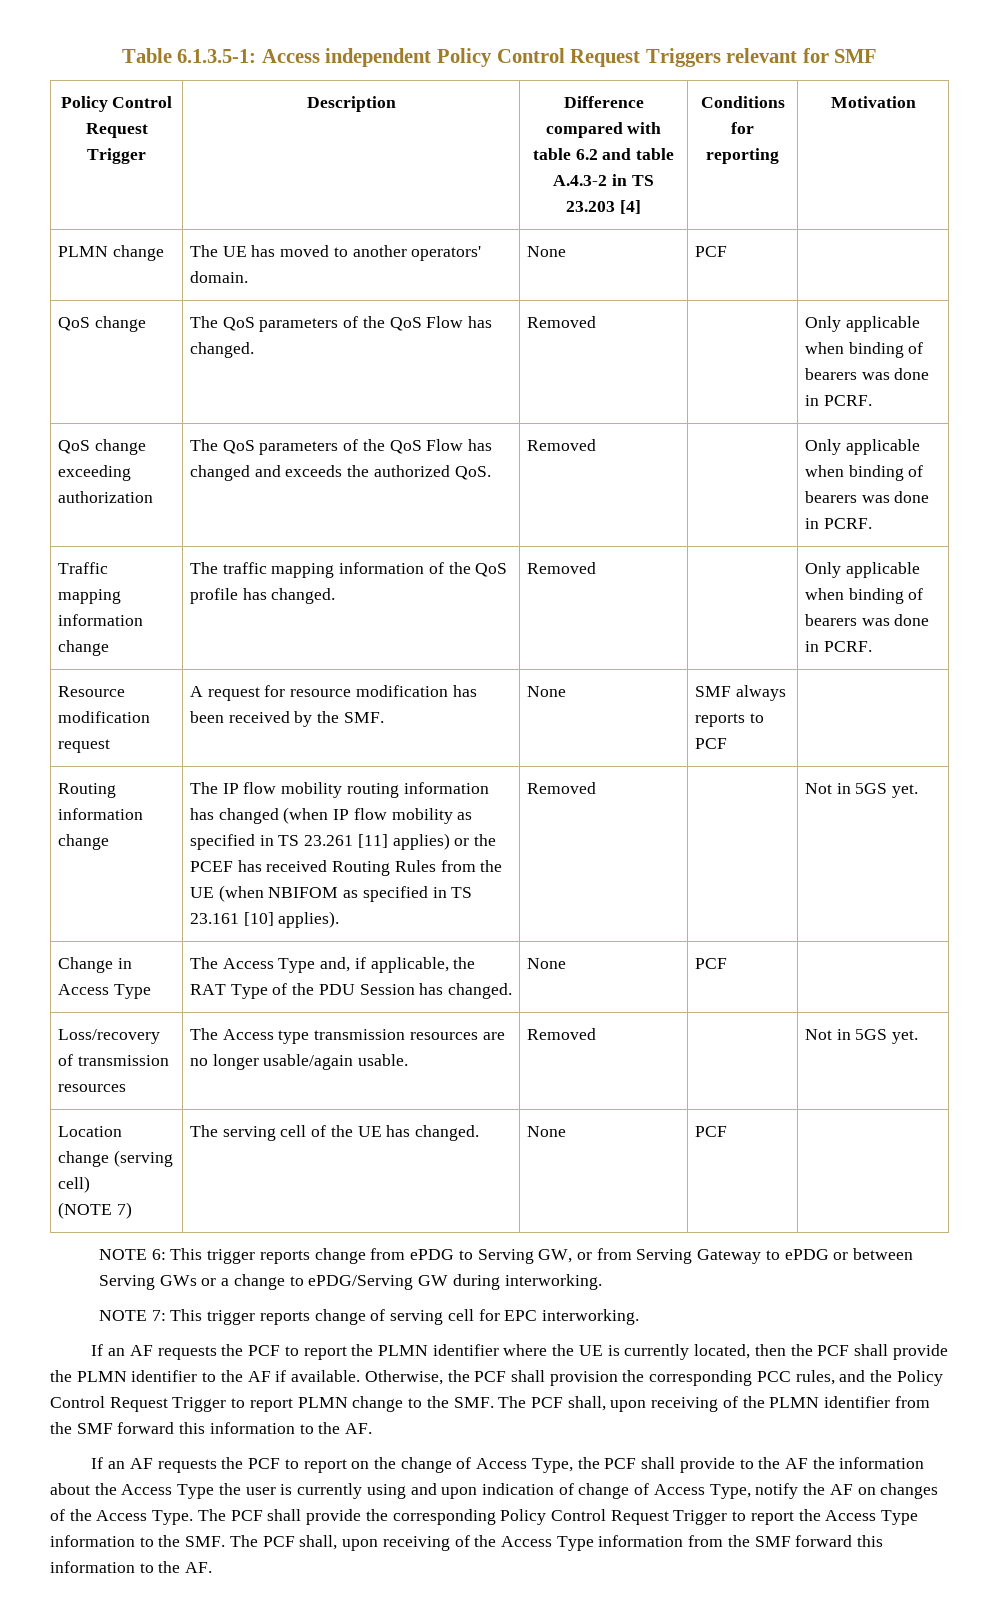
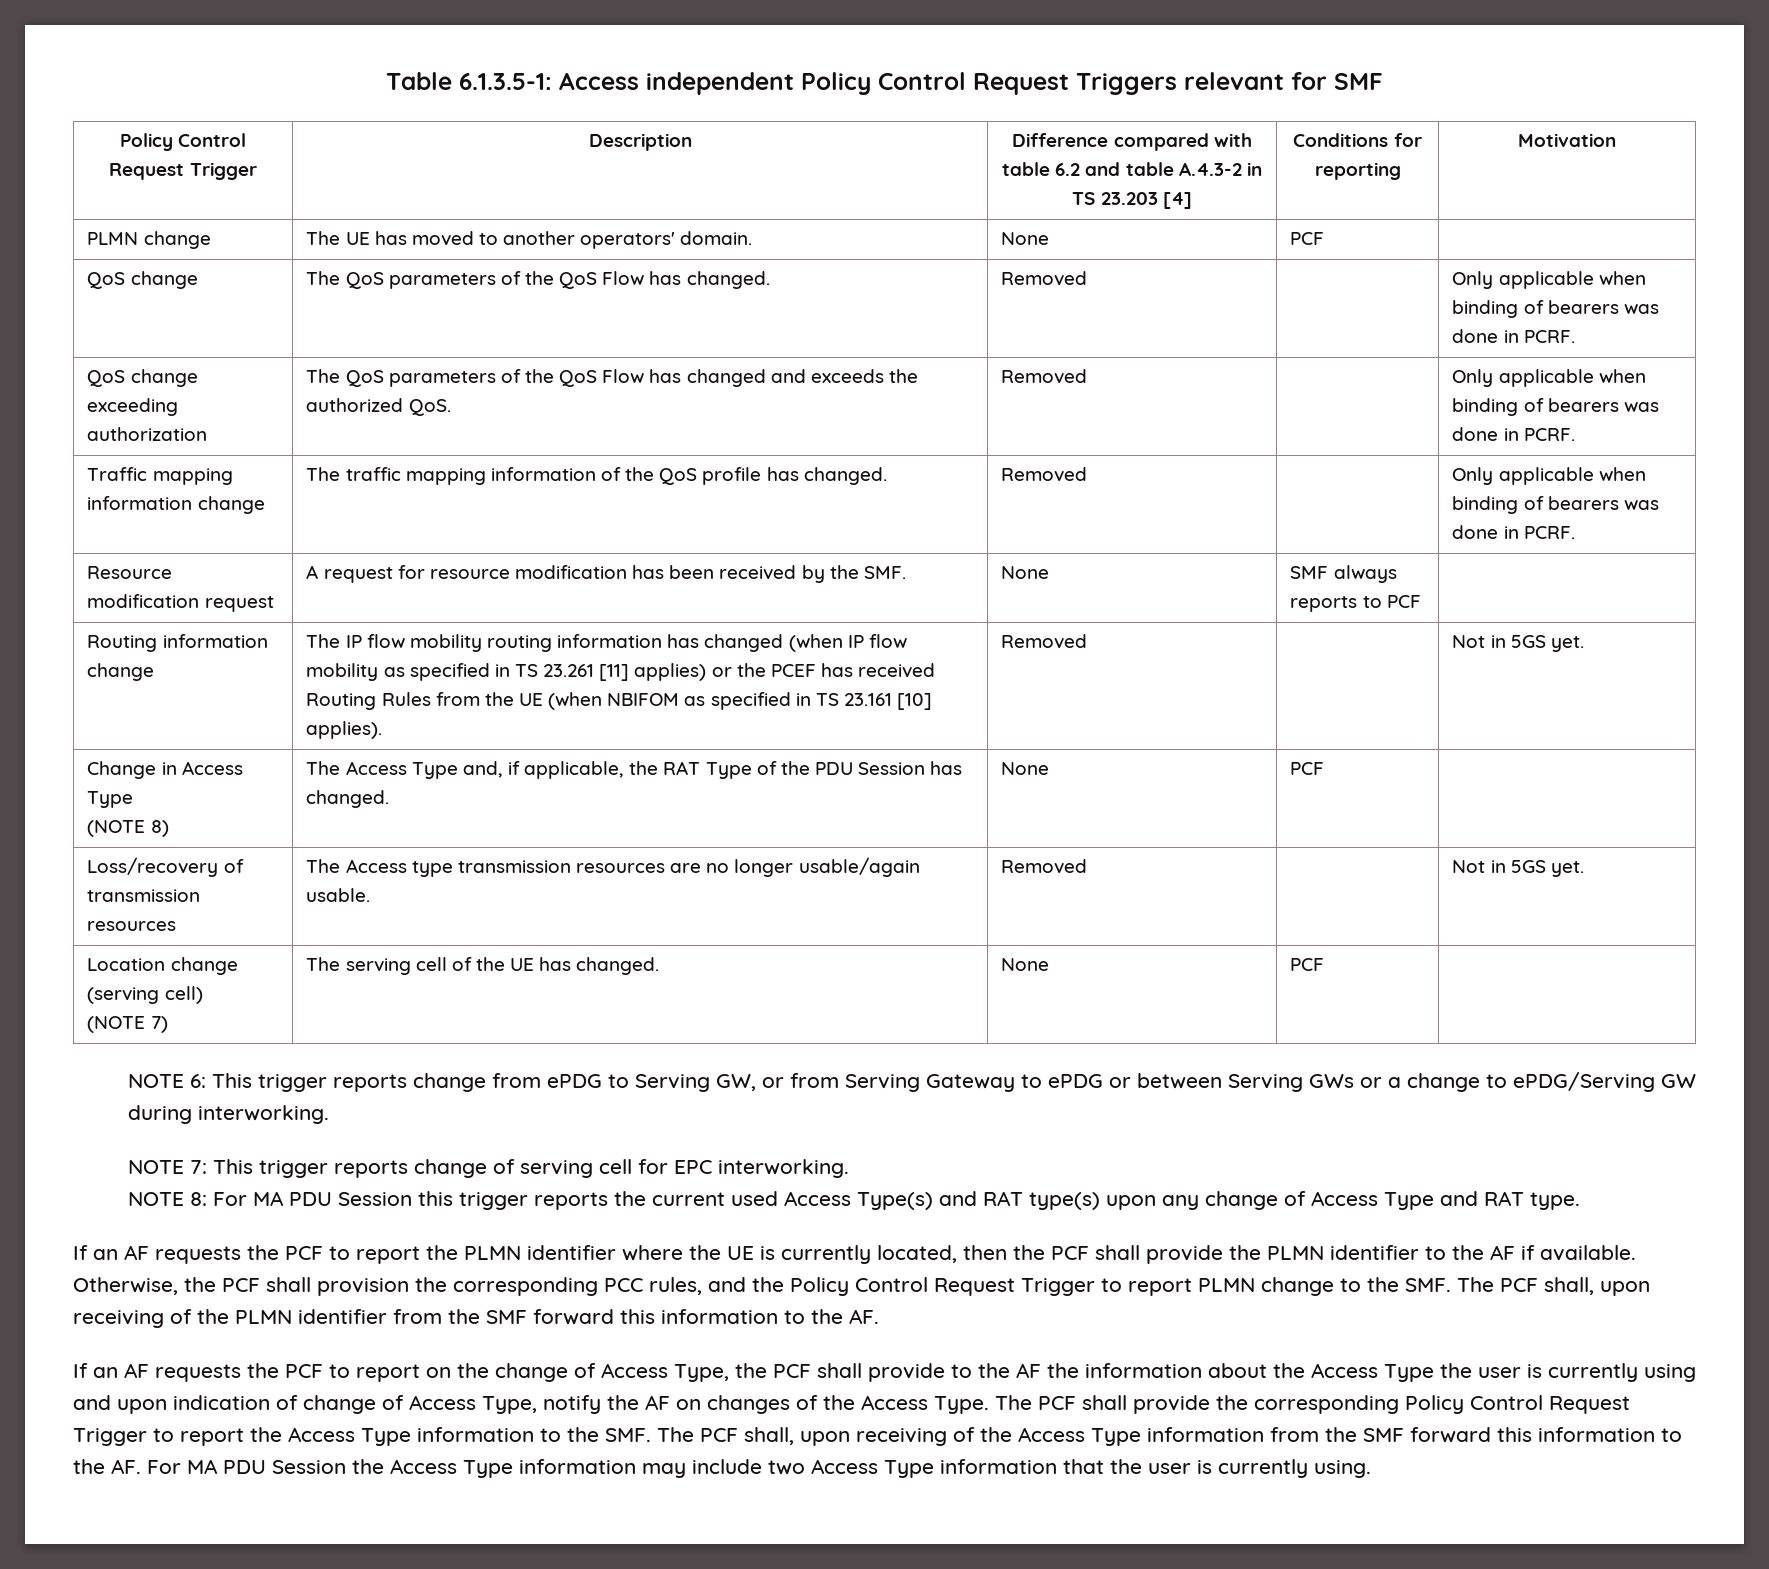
- Change in Access Type | The Access Type and, if applicable, the RAT Type of the PDU Session has changed. | None | PCF |
+ Change in Access Type
+ (NOTE 8) | The Access Type and, if applicable, the RAT Type of the PDU Session has changed. | None | PCF |
+ NOTE 8: For MA PDU Session this trigger reports the current used Access Type(s) and RAT type(s) upon any change of Access Type and RAT type.
- The PCF shall provide the corresponding Policy Control Request Trigger to report the Access Type information to the SMF. The PCF shall, upon receiving of the Access Type information from the SMF forward this information to the AF.
+ The PCF shall provide the corresponding Policy Control Request Trigger to report the Access Type information to the SMF. The PCF shall, upon receiving of the Access Type information from the SMF forward this information to the AF. For MA PDU Session the Access Type information may include two Access Type information that the user is currently using.

